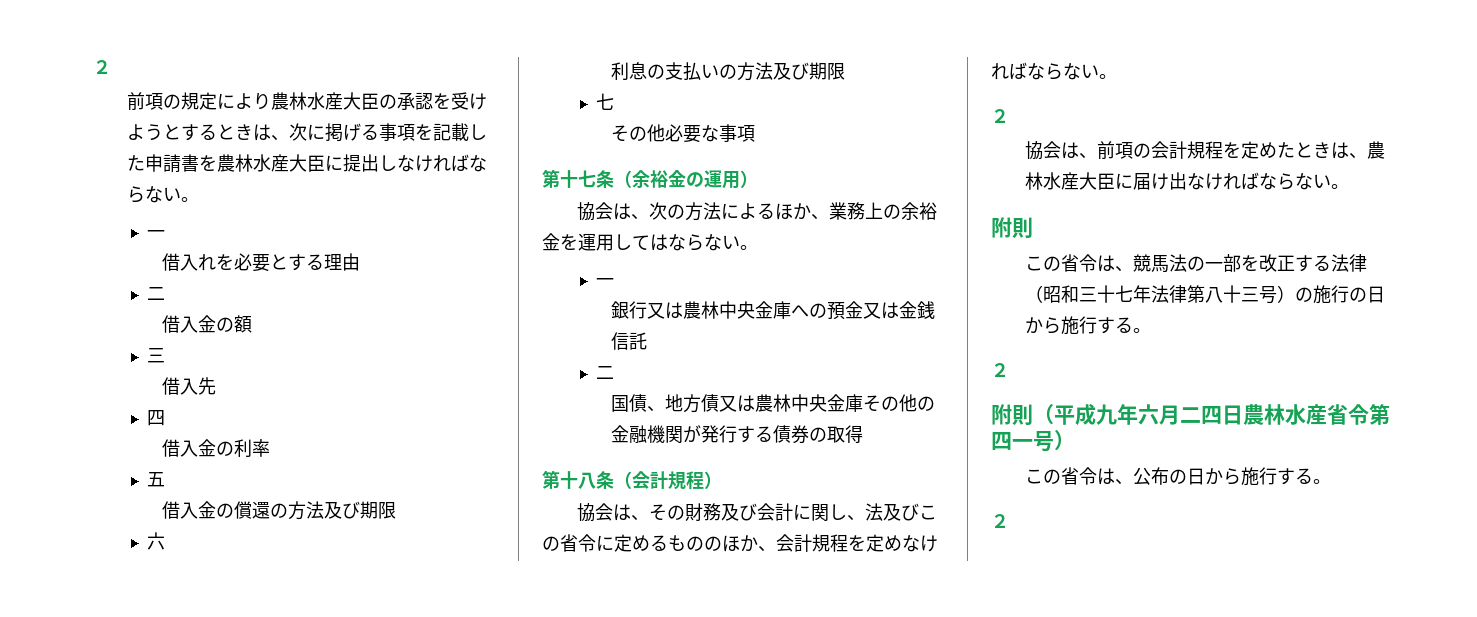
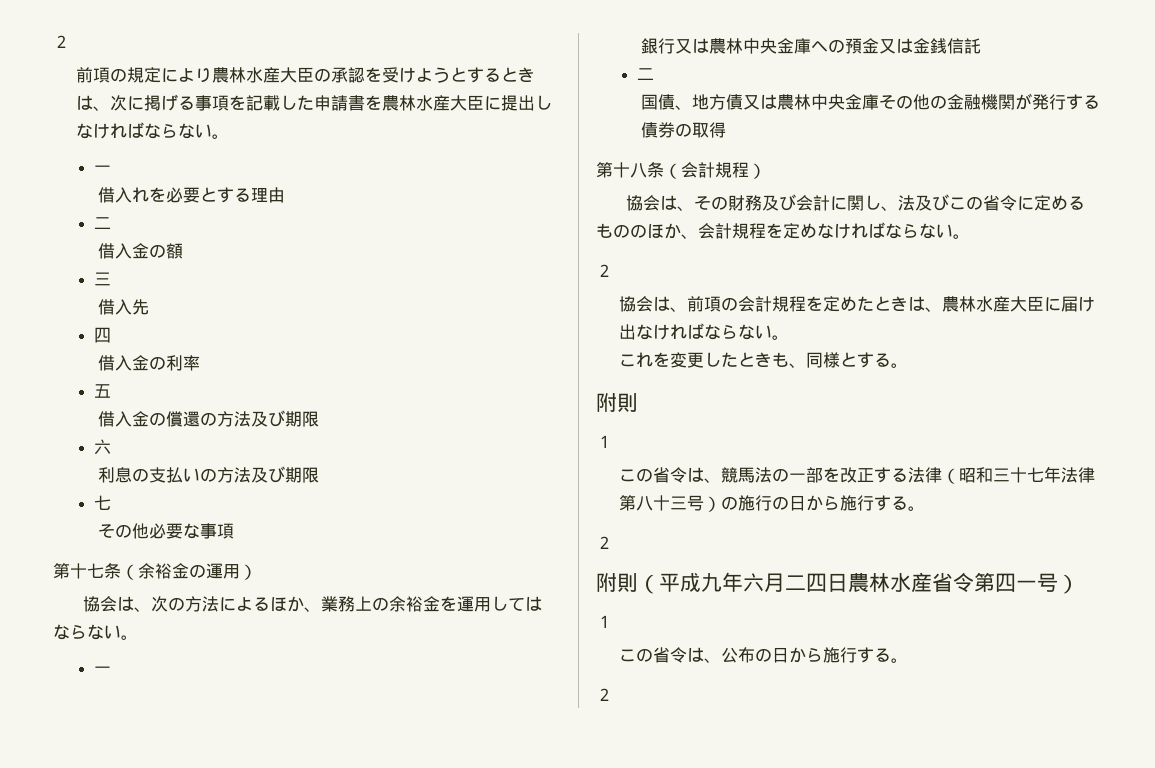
  協会は、前項の会計規程を定めたときは、農林水産大臣に届け出なければならない。
+ これを変更したときも、同様とする。
  附則
+ １
  附則（平成九年六月二四日農林水産省令第四一号）
+ １

